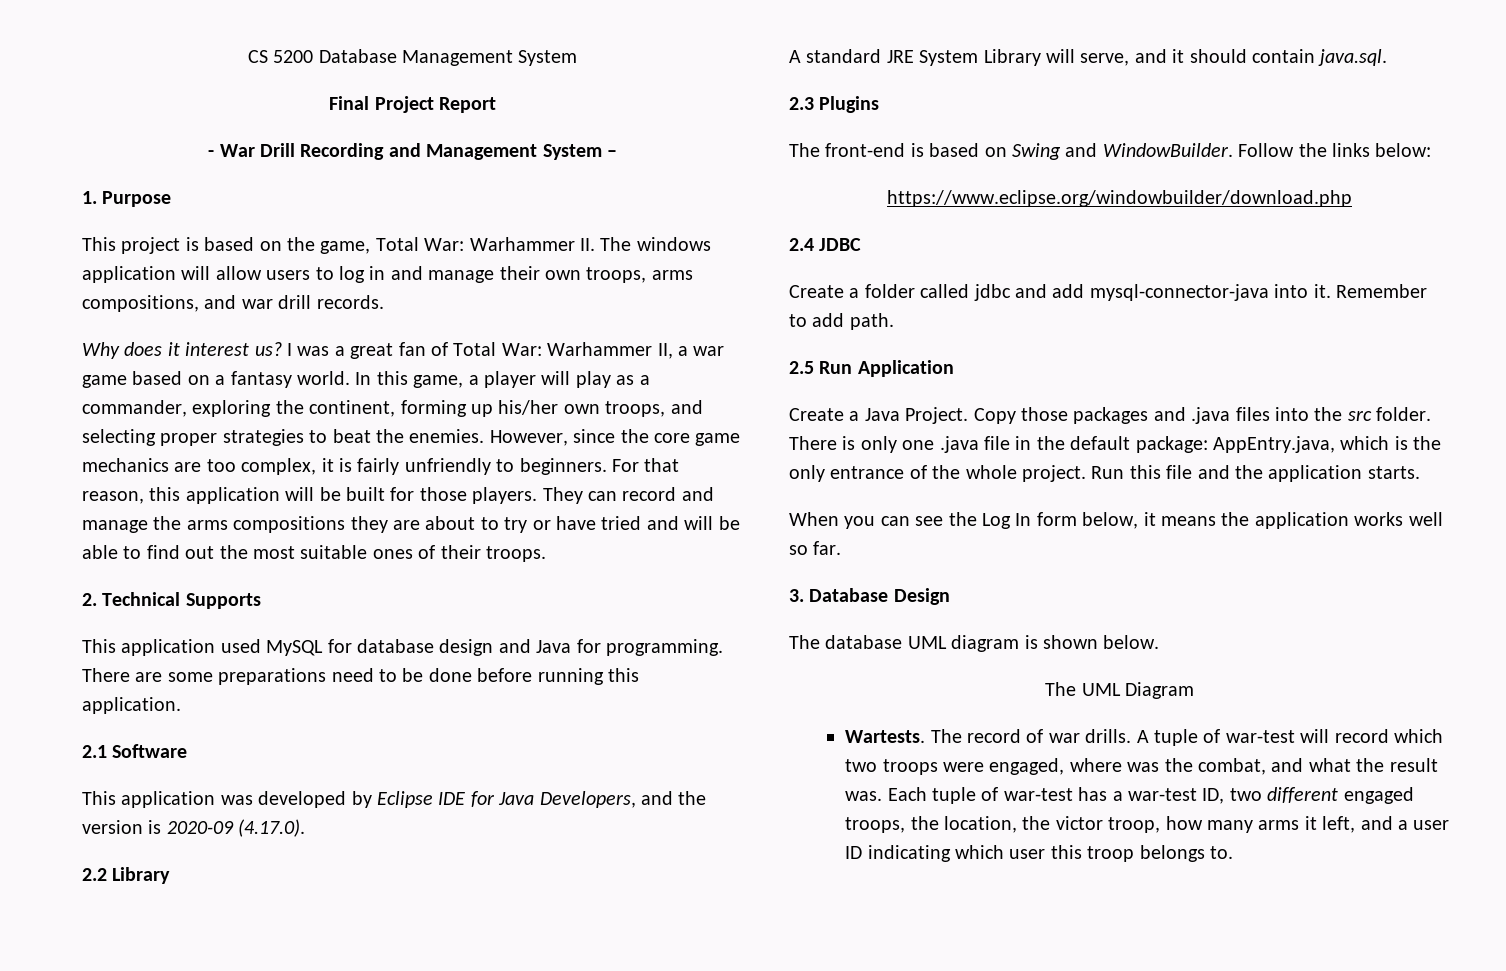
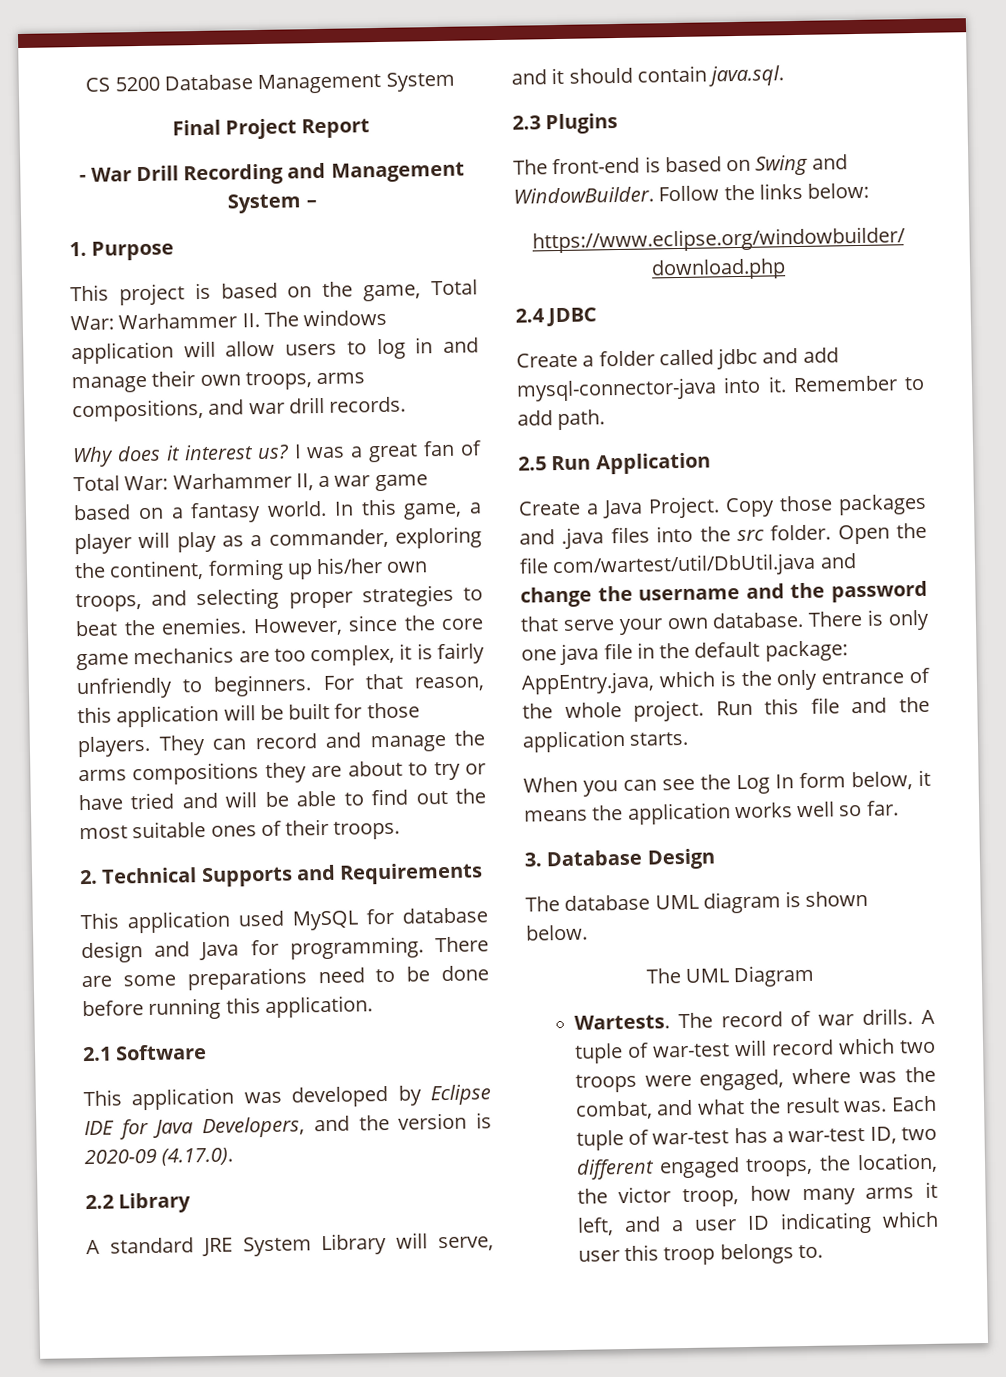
- 2. Technical Supports
+ 2. Technical Supports and Requirements
+ Open the file com/wartest/util/DbUtil.java and change the username and the password that serve your own database.
- There is only one .java file in the default package: AppEntry.java, which is the only entrance of the whole project.
+ There is only one java file in the default package: AppEntry.java, which is the only entrance of the whole project.

